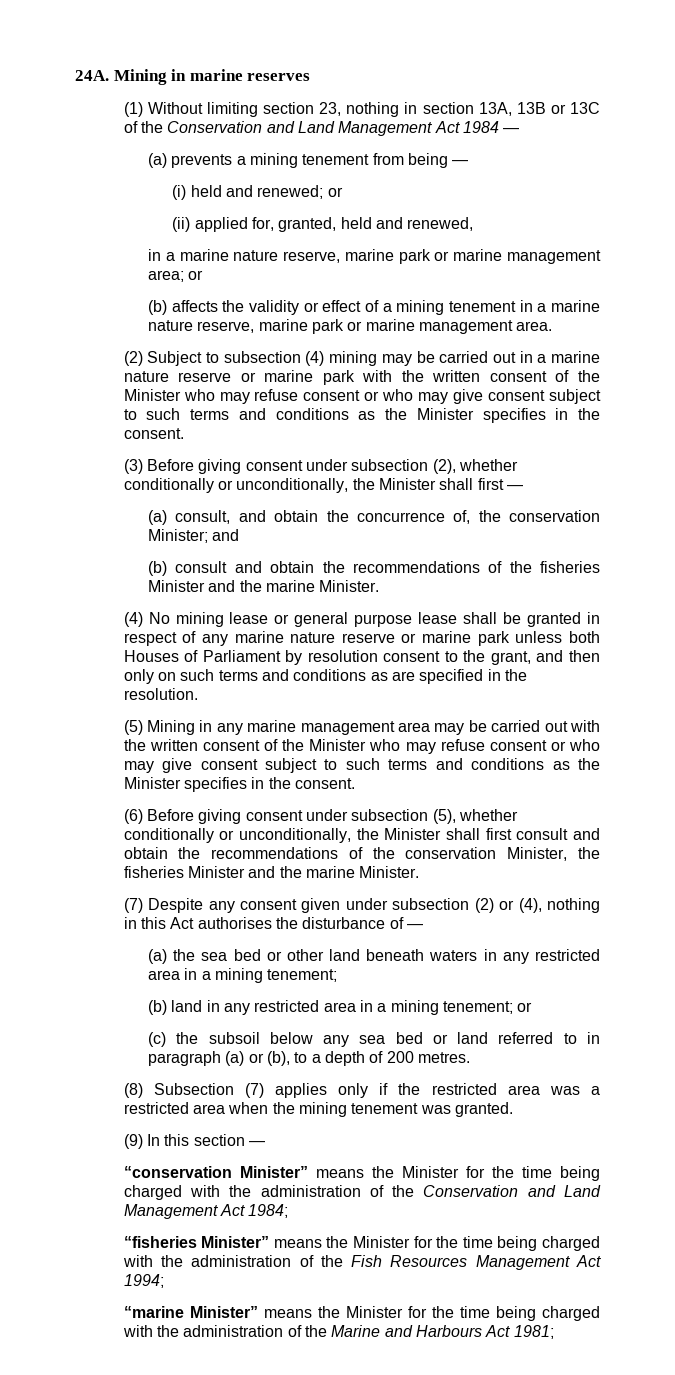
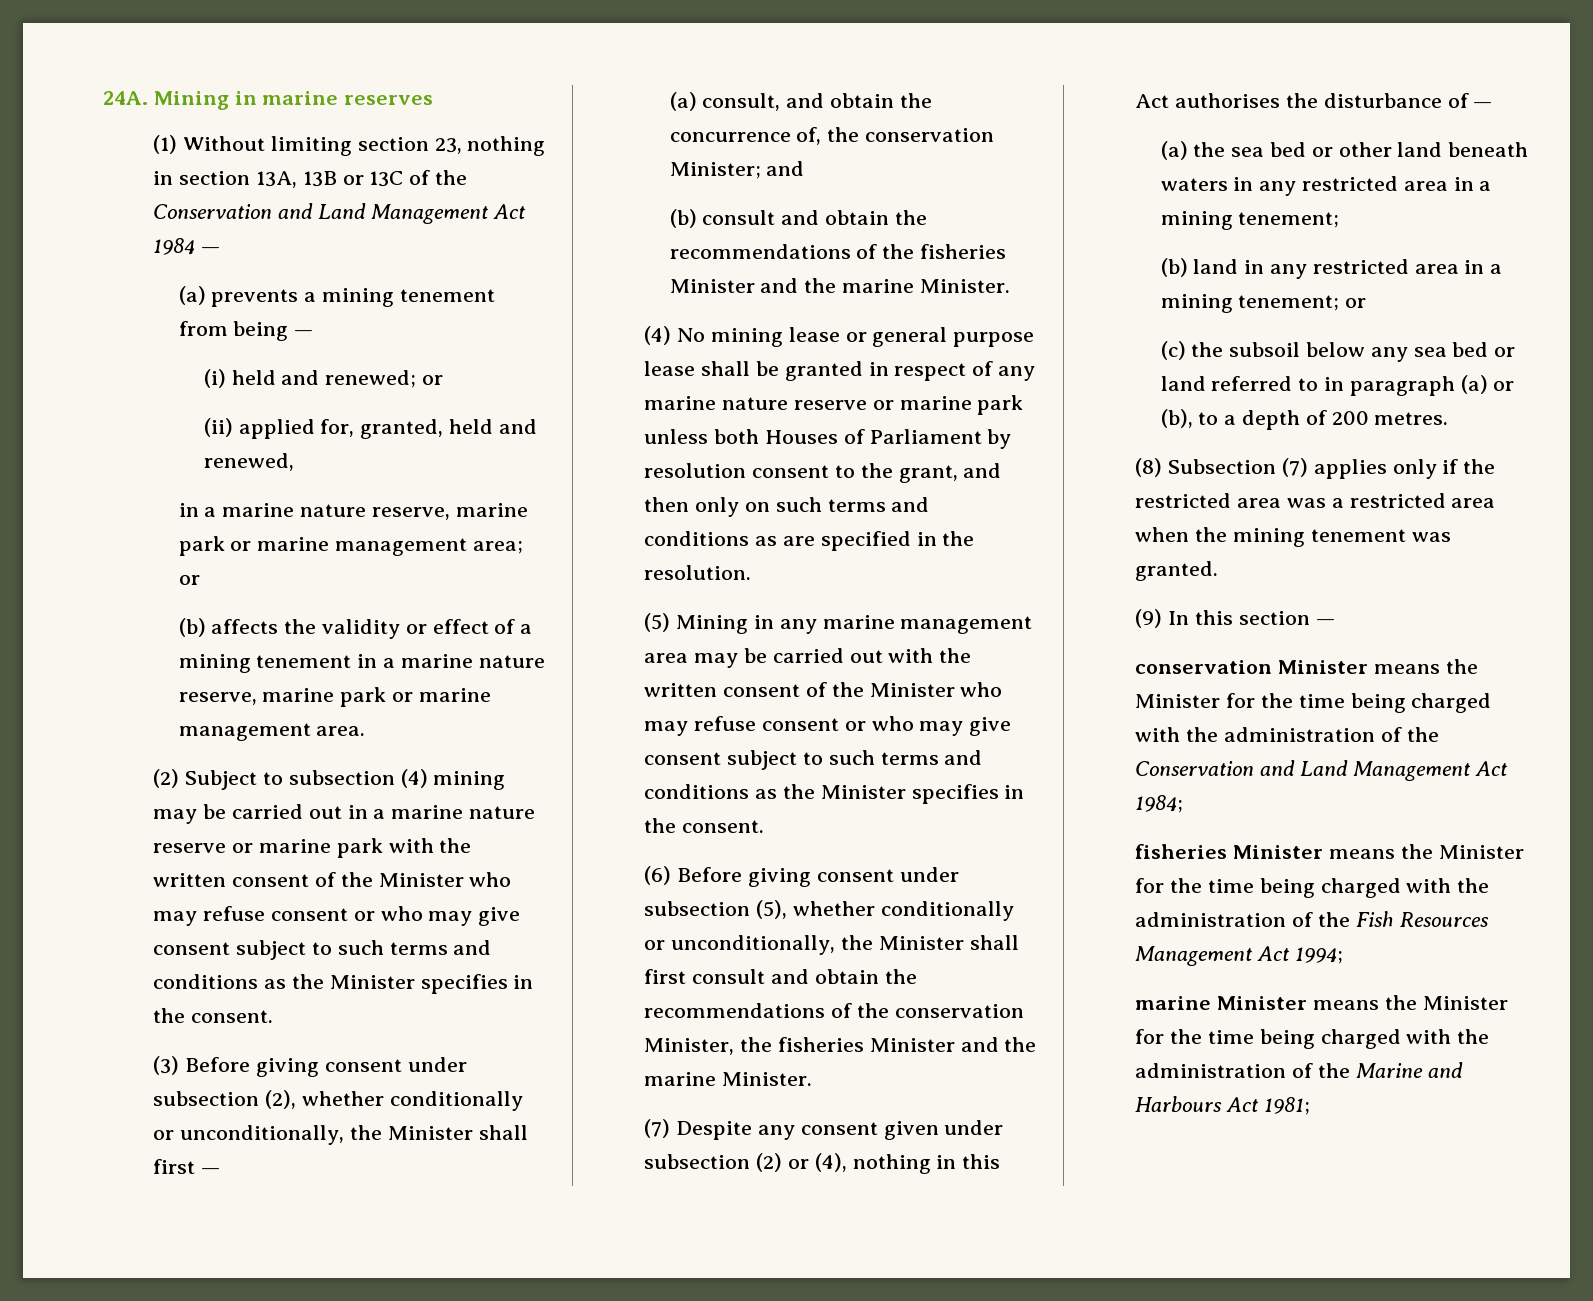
- “conservation Minister” means the Minister for the time being charged with the administration of the Conservation and Land Management Act 1984;
+ conservation Minister means the Minister for the time being charged with the administration of the Conservation and Land Management Act 1984;
- “fisheries Minister” means the Minister for the time being charged with the administration of the Fish Resources Management Act 1994;
+ fisheries Minister means the Minister for the time being charged with the administration of the Fish Resources Management Act 1994;
- “marine Minister” means the Minister for the time being charged with the administration of the Marine and Harbours Act 1981;
+ marine Minister means the Minister for the time being charged with the administration of the Marine and Harbours Act 1981;

